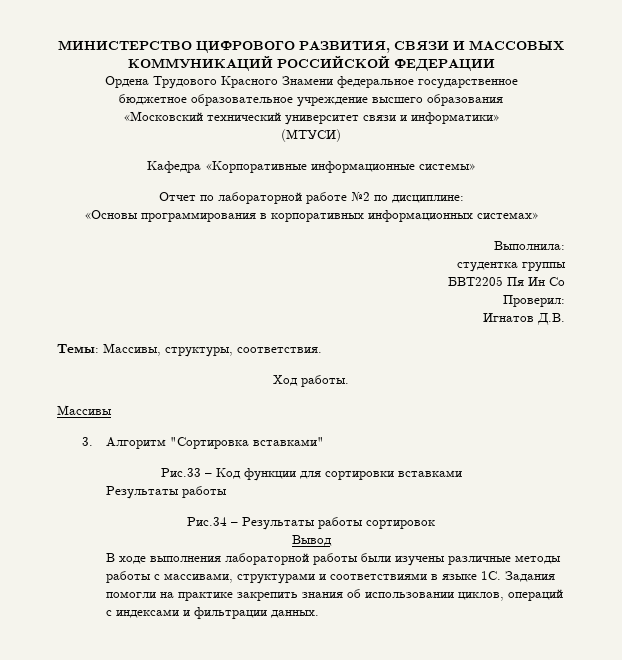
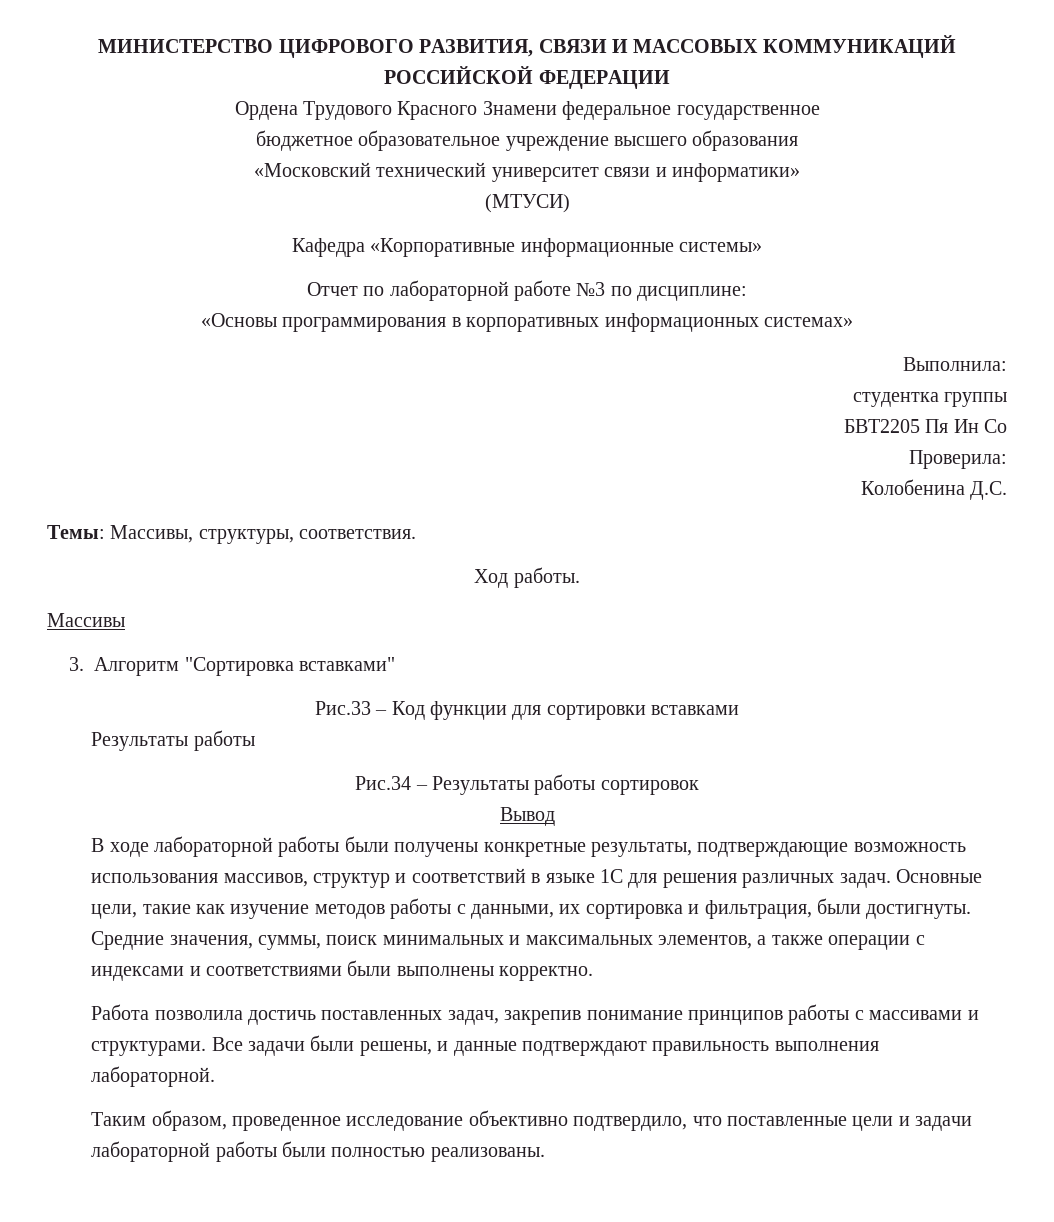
- Отчет по лабораторной работе №2 по дисциплине:
+ Отчет по лабораторной работе №3 по дисциплине:
- Проверил:
- Игнатов Д.В.
+ Проверила:
+ Колобенина Д.С.
- В ходе выполнения лабораторной работы были изучены различные методы работы с массивами, структурами и соответствиями в языке 1С. Задания помогли на практике закрепить знания об использовании циклов, операций с индексами и фильтрации данных.
+ В ходе лабораторной работы были получены конкретные результаты, подтверждающие возможность использования массивов, структур и соответствий в языке 1С для решения различных задач. Основные цели, такие как изучение методов работы с данными, их сортировка и фильтрация, были достигнуты. Средние значения, суммы, поиск минимальных и максимальных элементов, а также операции с индексами и соответствиями были выполнены корректно.
+ Работа позволила достичь поставленных задач, закрепив понимание принципов работы с массивами и структурами. Все задачи были решены, и данные подтверждают правильность выполнения лабораторной.
+ Таким образом, проведенное исследование объективно подтвердило, что поставленные цели и задачи лабораторной работы были полностью реализованы.

